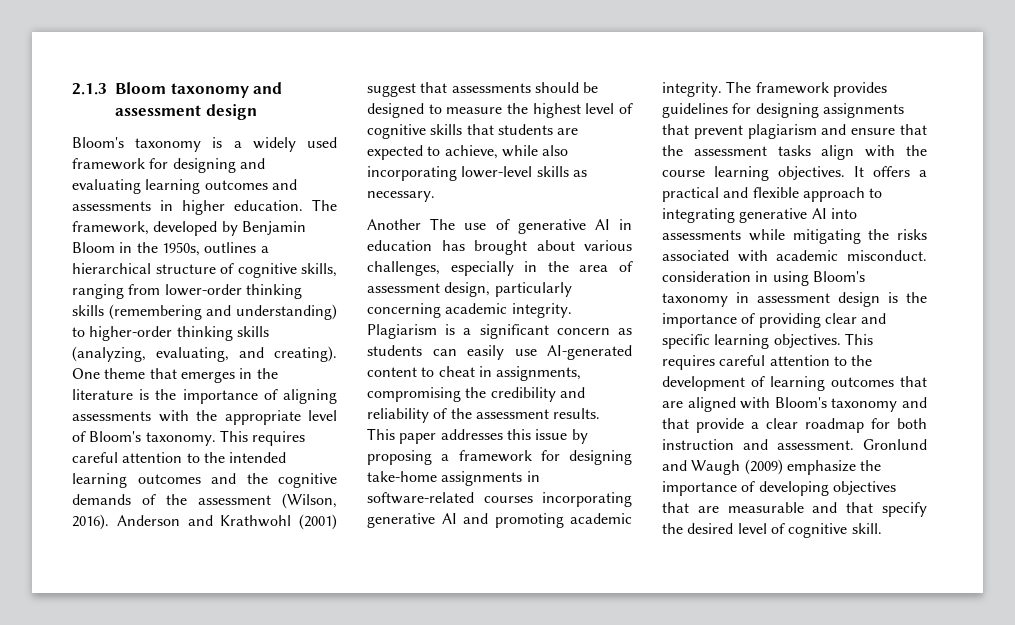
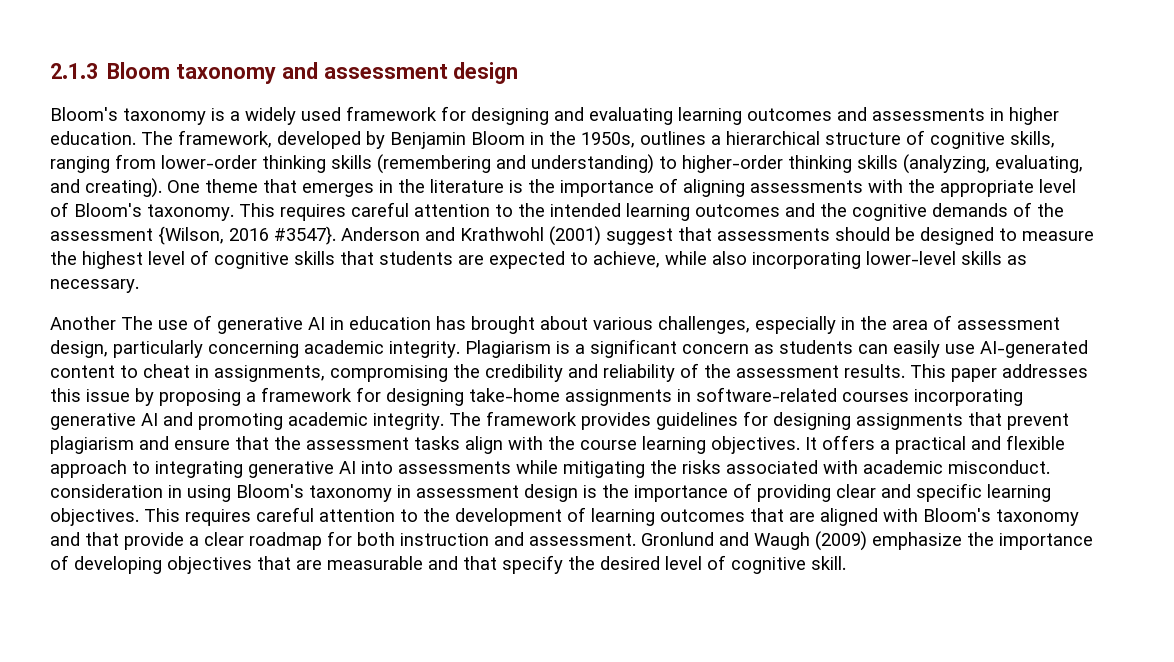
- This requires careful attention to the intended learning outcomes and the cognitive demands of the assessment (Wilson, 2016).
+ This requires careful attention to the intended learning outcomes and the cognitive demands of the assessment {Wilson, 2016 #3547}.

